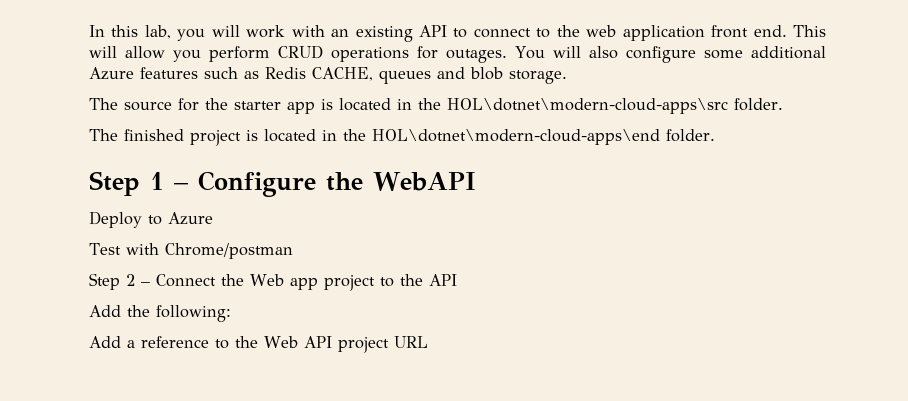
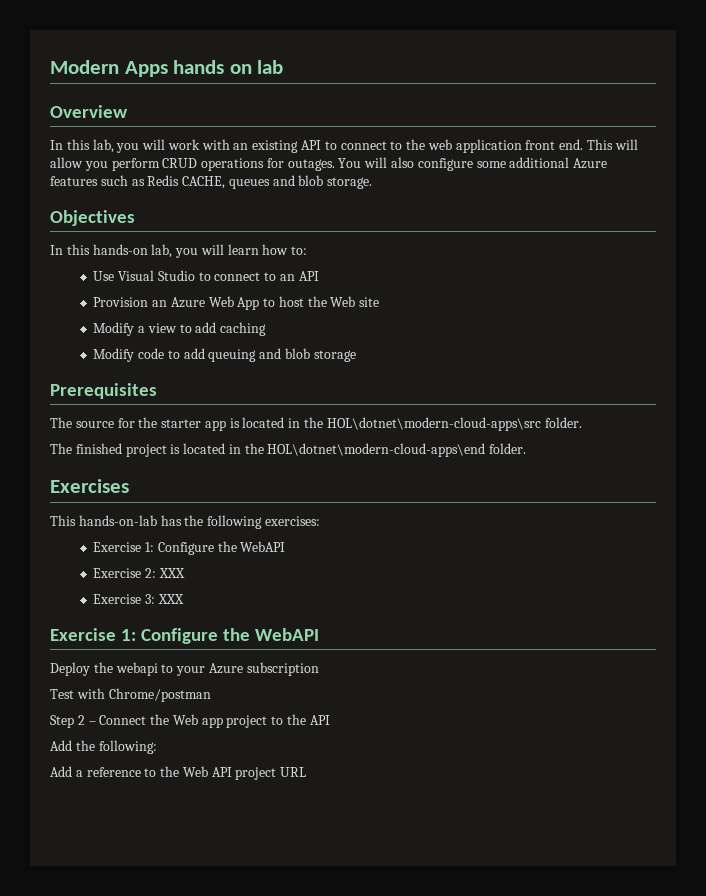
+ Modern Apps hands on lab
+ Overview
+ Objectives
+ In this hands-on lab, you will learn how to:
+ Use Visual Studio to connect to an API
+ Provision an Azure Web App to host the Web site
+ Modify a view to add caching
+ Modify code to add queuing and blob storage
+ Prerequisites
- Step 1 – Configure the WebAPI
+ Exercises
+ This hands-on-lab has the following exercises:
+ Exercise 1: Configure the WebAPI
+ Exercise 2: XXX
+ Exercise 3: XXX
+ Exercise 1: Configure the WebAPI
- Deploy to Azure
+ Deploy the webapi to your Azure subscription

